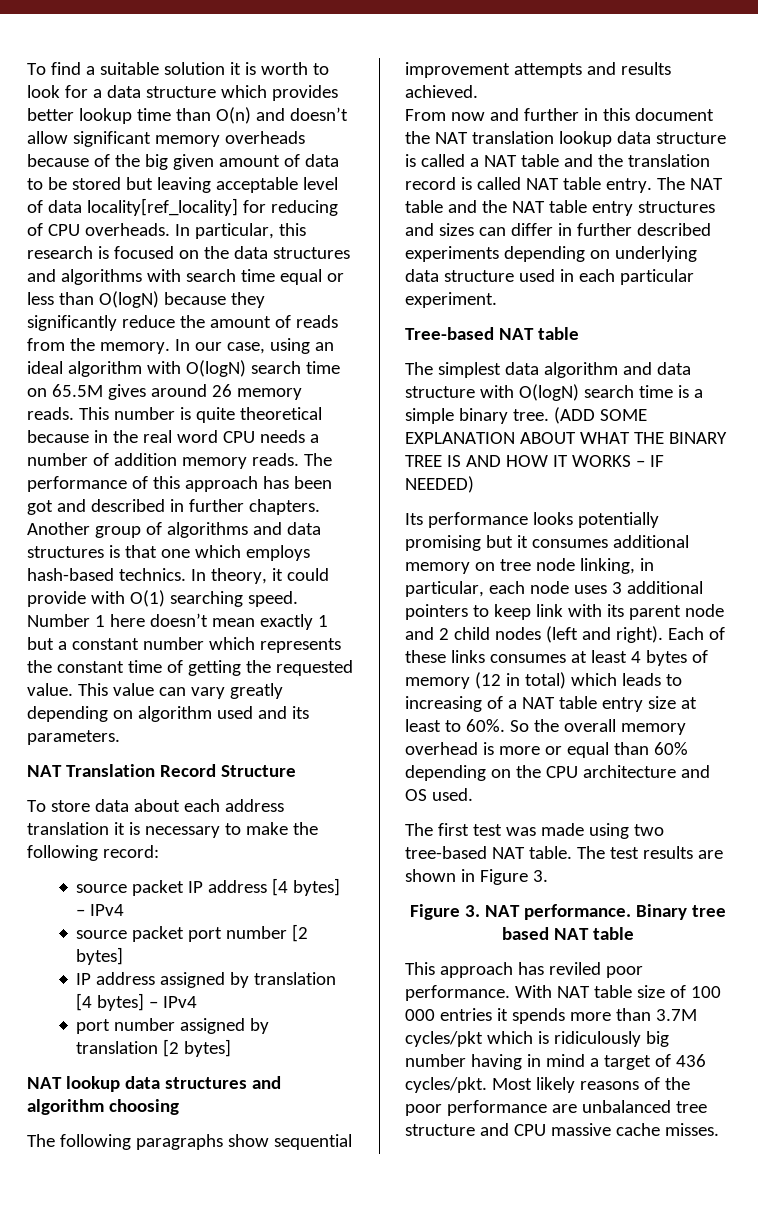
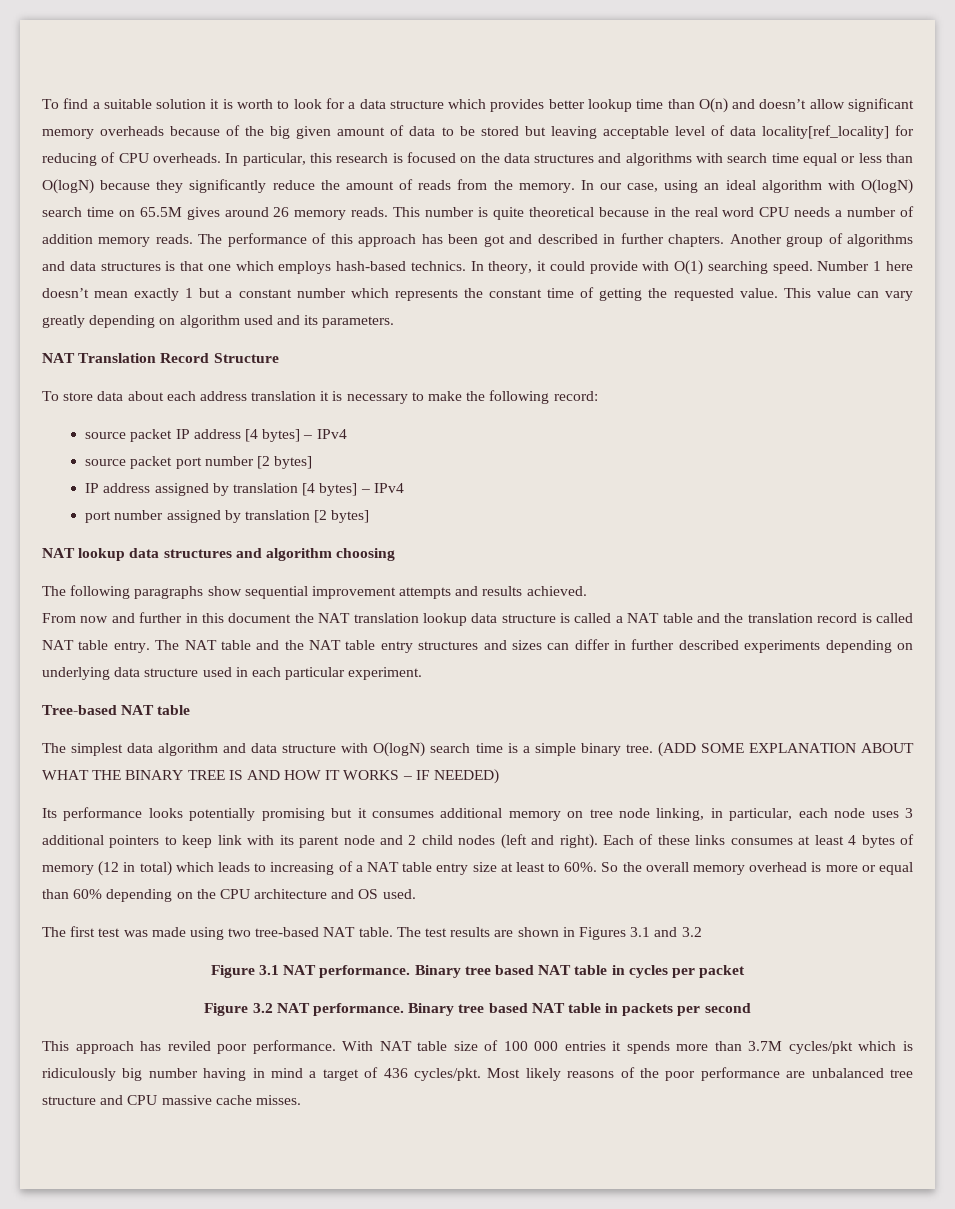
- The test results are shown in Figure 3.
- Figure 3. NAT performance. Binary tree based NAT table
+ The test results are shown in Figures 3.1 and 3.2
+ Figure 3.1 NAT performance. Binary tree based NAT table in cycles per packet
+ Figure 3.2 NAT performance. Binary tree based NAT table in packets per second

